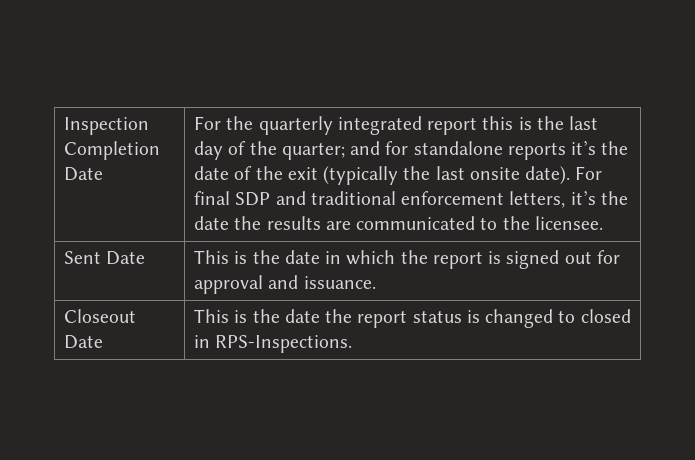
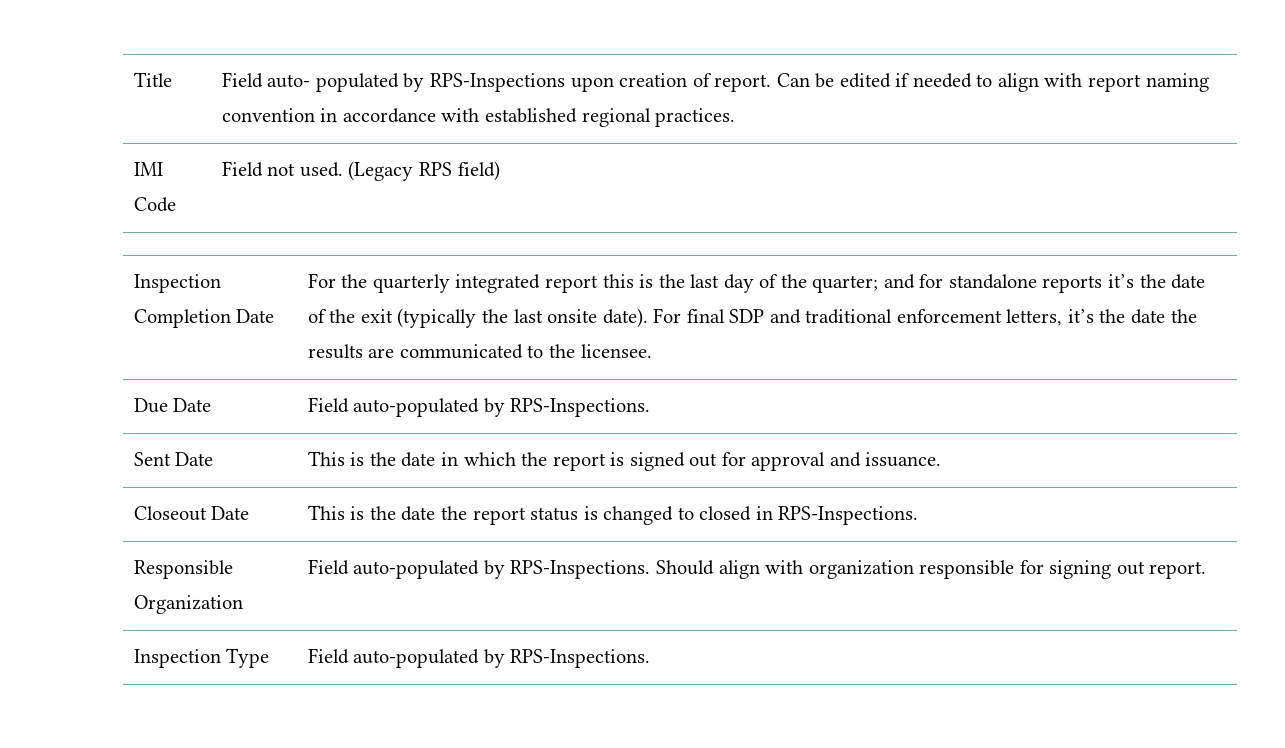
+ Title | Field auto- populated by RPS-Inspections upon creation of report. Can be edited if needed to align with report naming convention in accordance with established regional practices.
+ IMI Code | Field not used. (Legacy RPS field)
+ Due Date | Field auto-populated by RPS-Inspections.
+ Responsible Organization | Field auto-populated by RPS-Inspections. Should align with organization responsible for signing out report.
+ Inspection Type | Field auto-populated by RPS-Inspections.

